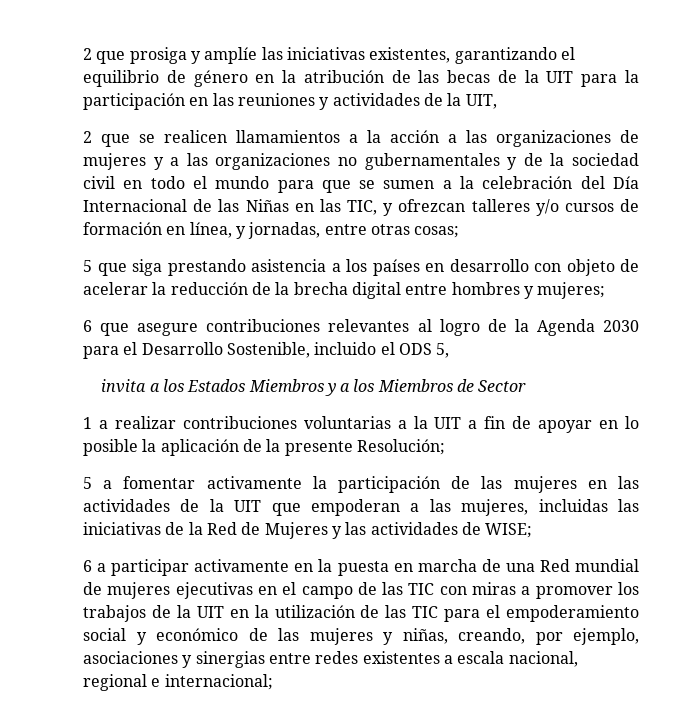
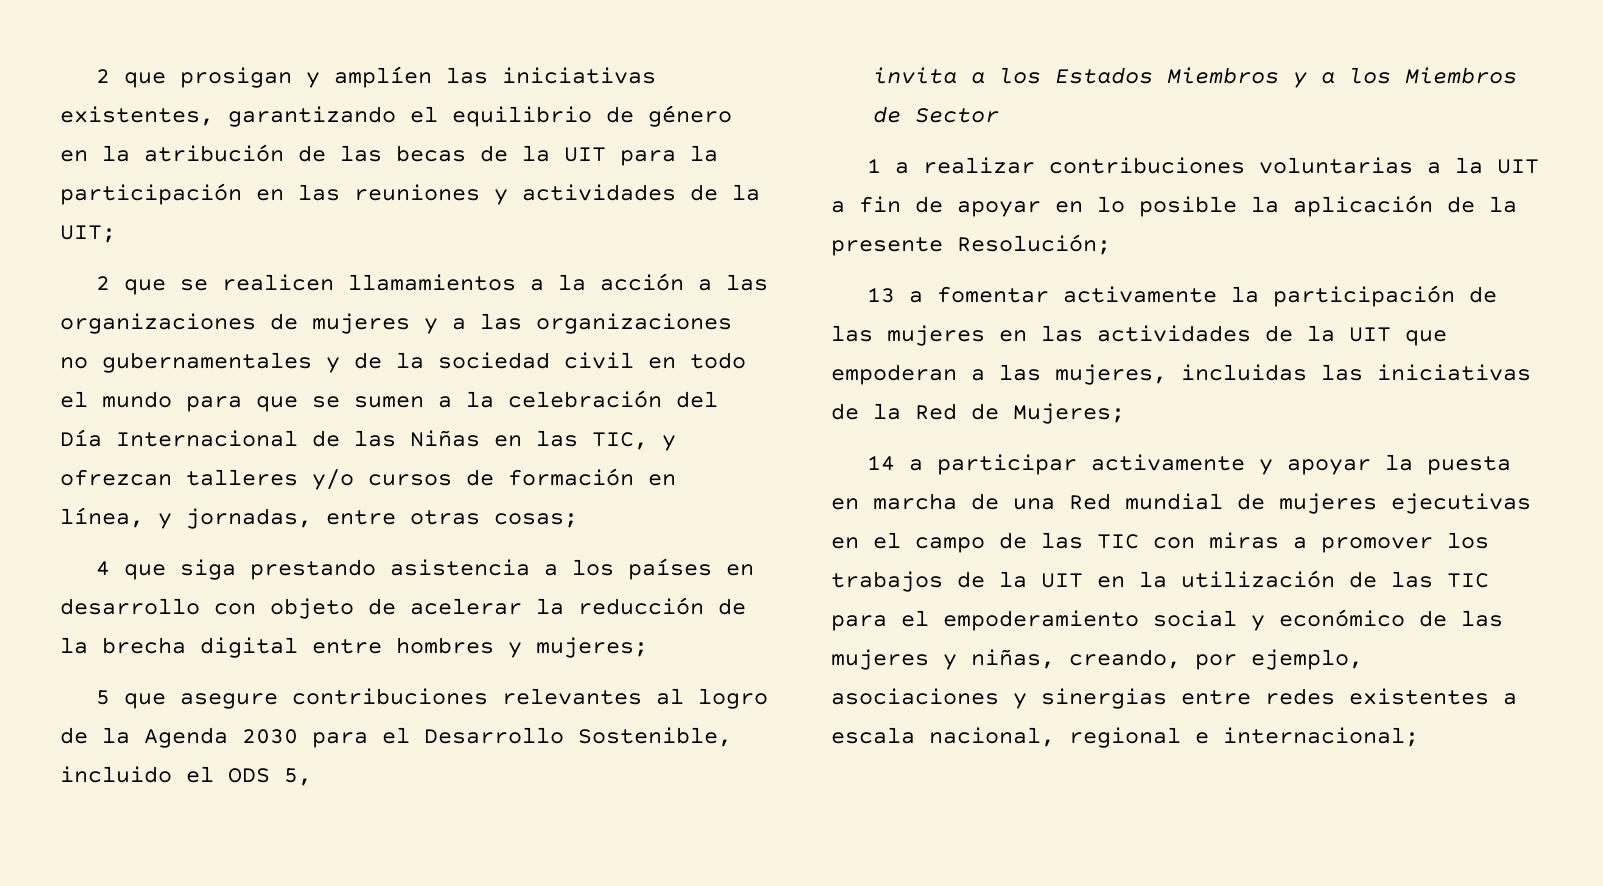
- 2 que prosiga y amplíe las iniciativas existentes, garantizando el equilibrio de género en la atribución de las becas de la UIT para la participación en las reuniones y actividades de la UIT,
+ 2 que prosigan y amplíen las iniciativas existentes, garantizando el equilibrio de género en la atribución de las becas de la UIT para la participación en las reuniones y actividades de la UIT;
- 5 que siga prestando asistencia a los países en desarrollo con objeto de acelerar la reducción de la brecha digital entre hombres y mujeres;
+ 4 que siga prestando asistencia a los países en desarrollo con objeto de acelerar la reducción de la brecha digital entre hombres y mujeres;
- 6 que asegure contribuciones relevantes al logro de la Agenda 2030 para el Desarrollo Sostenible, incluido el ODS 5,
+ 5 que asegure contribuciones relevantes al logro de la Agenda 2030 para el Desarrollo Sostenible, incluido el ODS 5,
- 5 a fomentar activamente la participación de las mujeres en las actividades de la UIT que empoderan a las mujeres, incluidas las iniciativas de la Red de Mujeres y las actividades de WISE;
- 6 a participar activamente en la puesta en marcha de una Red mundial de mujeres ejecutivas en el campo de las TIC con miras a promover los trabajos de la UIT en la utilización de las TIC para el empoderamiento social y económico de las mujeres y niñas, creando, por ejemplo, asociaciones y sinergias entre redes existentes a escala nacional, regional e internacional;
+ 13 a fomentar activamente la participación de las mujeres en las actividades de la UIT que empoderan a las mujeres, incluidas las iniciativas de la Red de Mujeres;
+ 14 a participar activamente y apoyar la puesta en marcha de una Red mundial de mujeres ejecutivas en el campo de las TIC con miras a promover los trabajos de la UIT en la utilización de las TIC para el empoderamiento social y económico de las mujeres y niñas, creando, por ejemplo, asociaciones y sinergias entre redes existentes a escala nacional, regional e internacional;

